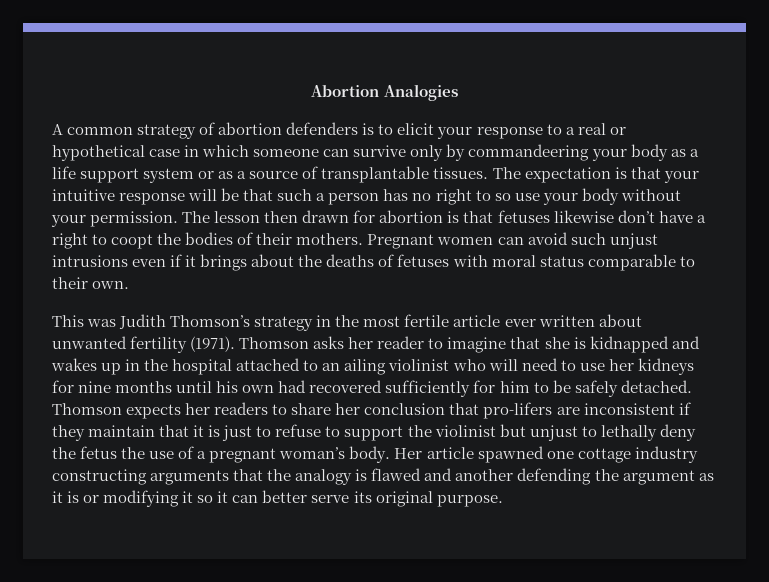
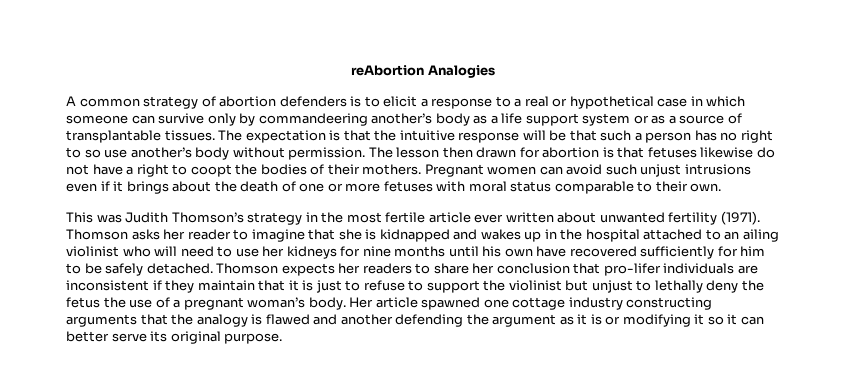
- Abortion Analogies
+ reAbortion Analogies
- A common strategy of abortion defenders is to elicit your response to a real or hypothetical case in which someone can survive only by commandeering your body as a life support system or as a source of transplantable tissues.
+ A common strategy of abortion defenders is to elicit a response to a real or hypothetical case in which someone can survive only by commandeering another’s body as a life support system or as a source of transplantable tissues.
- The expectation is that your intuitive response will be that such a person has no right to so use your body without your permission.
+ The expectation is that the intuitive response will be that such a person has no right to so use another’s body without permission.
- The lesson then drawn for abortion is that fetuses likewise don’t have a right to coopt the bodies of their mothers.
+ The lesson then drawn for abortion is that fetuses likewise do not have a right to coopt the bodies of their mothers.
- Pregnant women can avoid such unjust intrusions even if it brings about the deaths of fetuses with moral status comparable to their own.
+ Pregnant women can avoid such unjust intrusions even if it brings about the death of one or more fetuses with moral status comparable to their own.
- Thomson asks her reader to imagine that she is kidnapped and wakes up in the hospital attached to an ailing violinist who will need to use her kidneys for nine months until his own had recovered sufficiently for him to be safely detached.
+ Thomson asks her reader to imagine that she is kidnapped and wakes up in the hospital attached to an ailing violinist who will need to use her kidneys for nine months until his own have recovered sufficiently for him to be safely detached.
- Thomson expects her readers to share her conclusion that pro-lifers are inconsistent if they maintain that it is just to refuse to support the violinist but unjust to lethally deny the fetus the use of a pregnant woman’s body.
+ Thomson expects her readers to share her conclusion that pro-lifer individuals are inconsistent if they maintain that it is just to refuse to support the violinist but unjust to lethally deny the fetus the use of a pregnant woman’s body.

